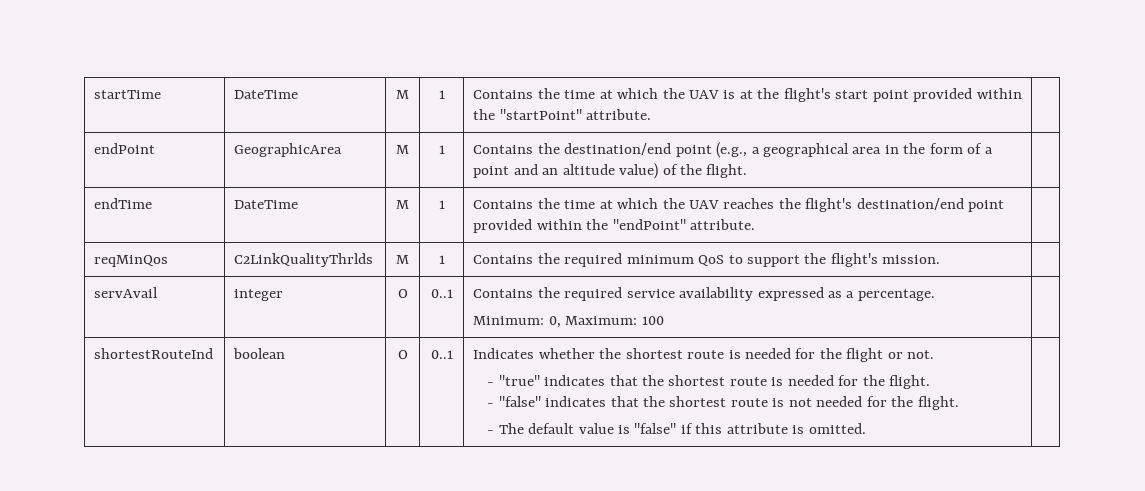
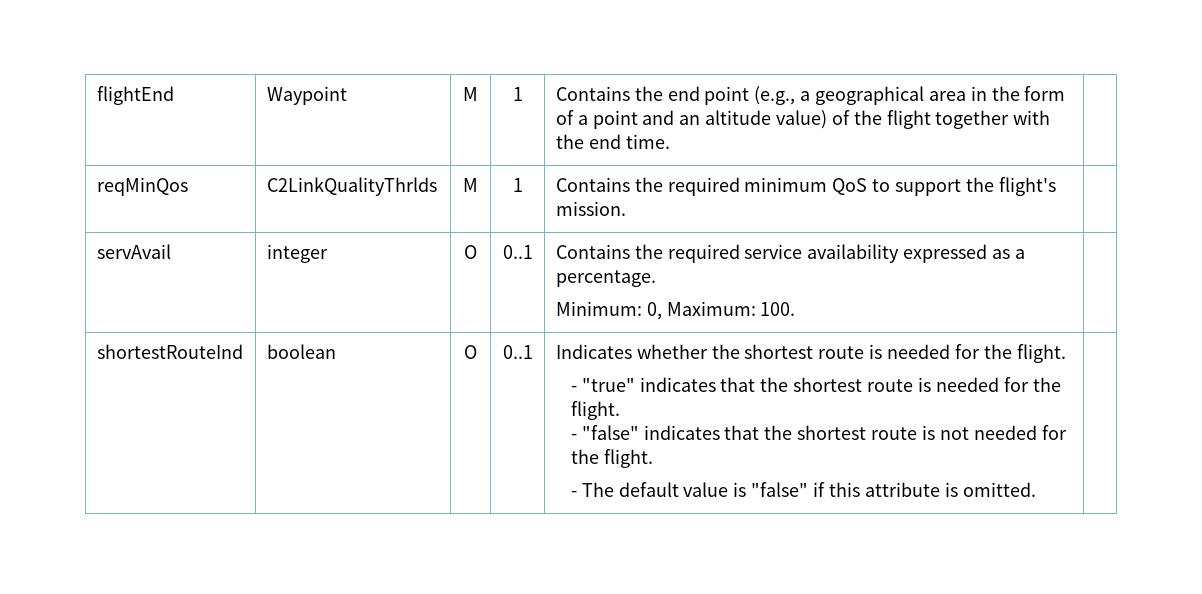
- startTime | DateTime | M | 1 | Contains the time at which the UAV is at the flight's start point provided within the "startPoint" attribute. |
- endPoint | GeographicArea | M | 1 | Contains the destination/end point (e.g., a geographical area in the form of a point and an altitude value) of the flight. |
- endTime | DateTime | M | 1 | Contains the time at which the UAV reaches the flight's destination/end point provided within the "endPoint" attribute. |
+ flightEnd | Waypoint | M | 1 | Contains the end point (e.g., a geographical area in the form of a point and an altitude value) of the flight together with the end time. |
  servAvail | integer | O | 0..1 | Contains the required service availability expressed as a percentage.
- Minimum: 0, Maximum: 100 |
+ Minimum: 0, Maximum: 100. |
- Indicates whether the shortest route is needed for the flight or not.
+ Indicates whether the shortest route is needed for the flight.

